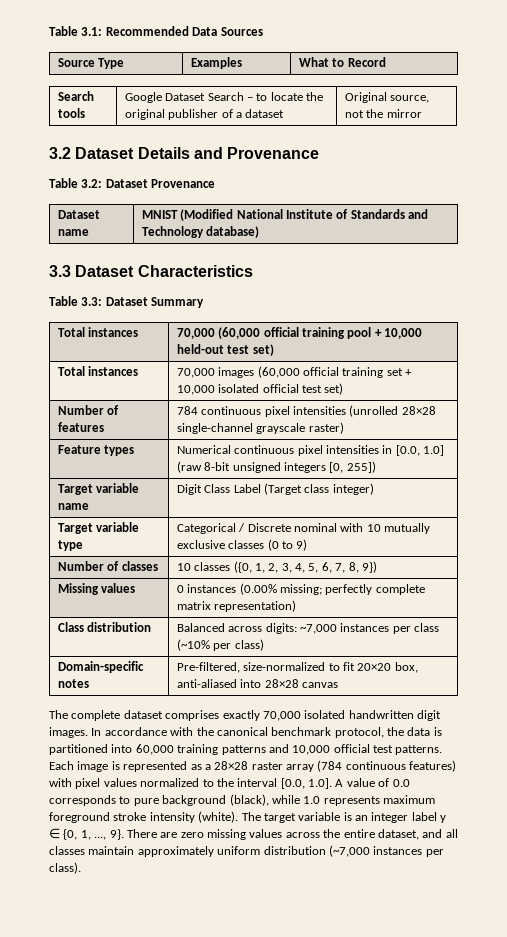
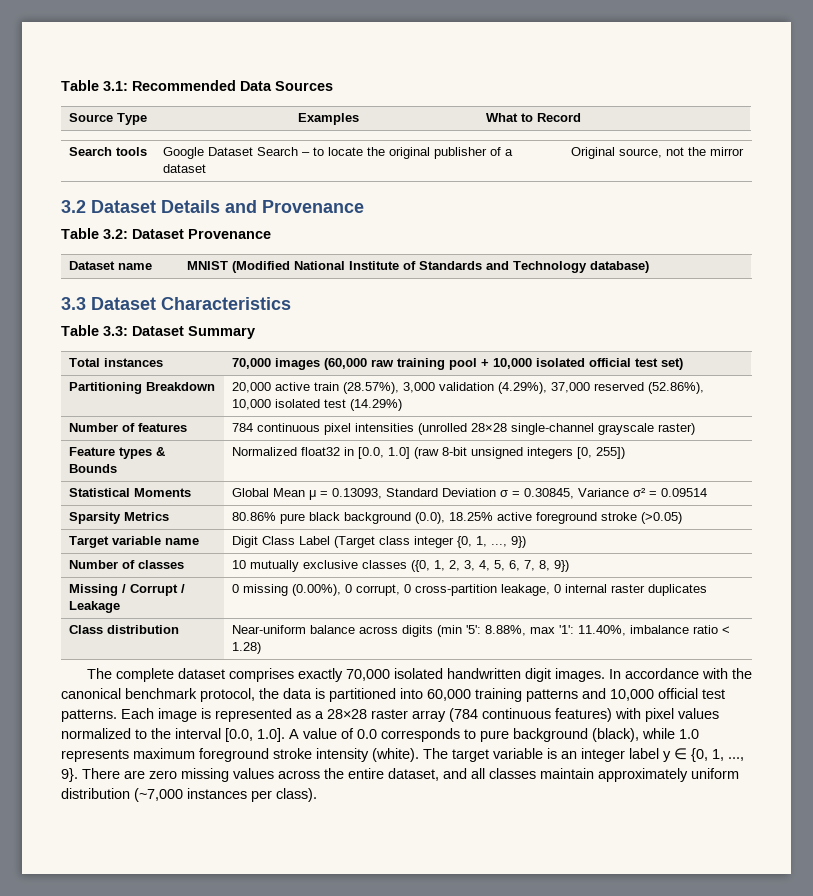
- Total instances | 70,000 (60,000 official training pool + 10,000 held-out test set)
- Total instances | 70,000 images (60,000 official training set + 10,000 isolated official test set)
+ Total instances | 70,000 images (60,000 raw training pool + 10,000 isolated official test set)
+ Partitioning Breakdown | 20,000 active train (28.57%), 3,000 validation (4.29%), 37,000 reserved (52.86%), 10,000 isolated test (14.29%)
- Feature types | Numerical continuous pixel intensities in [0.0, 1.0] (raw 8-bit unsigned integers [0, 255])
+ Feature types & Bounds | Normalized float32 in [0.0, 1.0] (raw 8-bit unsigned integers [0, 255])
+ Statistical Moments | Global Mean μ = 0.13093, Standard Deviation σ = 0.30845, Variance σ² = 0.09514
+ Sparsity Metrics | 80.86% pure black background (0.0), 18.25% active foreground stroke (>0.05)
- Target variable name | Digit Class Label (Target class integer)
- Target variable type | Categorical / Discrete nominal with 10 mutually exclusive classes (0 to 9)
+ Target variable name | Digit Class Label (Target class integer {0, 1, ..., 9})
- Number of classes | 10 classes ({0, 1, 2, 3, 4, 5, 6, 7, 8, 9})
+ Number of classes | 10 mutually exclusive classes ({0, 1, 2, 3, 4, 5, 6, 7, 8, 9})
- Missing values | 0 instances (0.00% missing; perfectly complete matrix representation)
- Class distribution | Balanced across digits: ~7,000 instances per class (~10% per class)
- Domain-specific notes | Pre-filtered, size-normalized to fit 20×20 box, anti-aliased into 28×28 canvas
+ Missing / Corrupt / Leakage | 0 missing (0.00%), 0 corrupt, 0 cross-partition leakage, 0 internal raster duplicates
+ Class distribution | Near-uniform balance across digits (min '5': 8.88%, max '1': 11.40%, imbalance ratio < 1.28)

